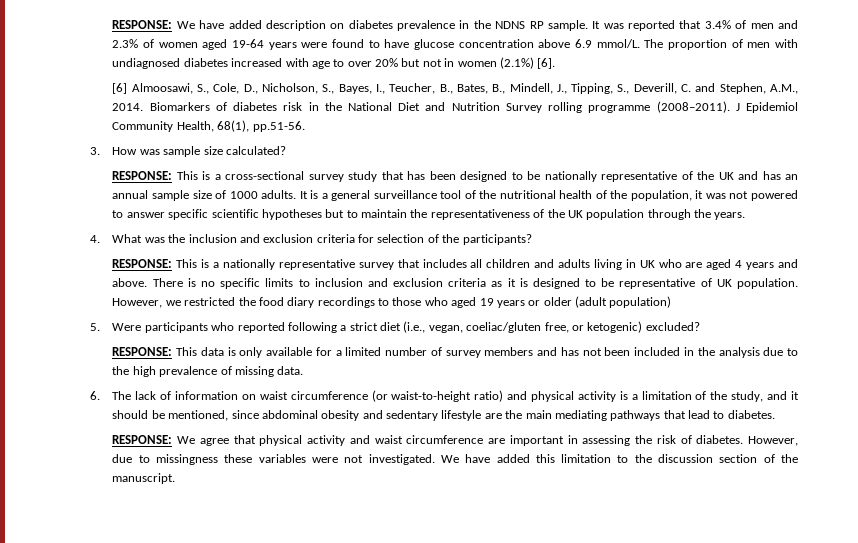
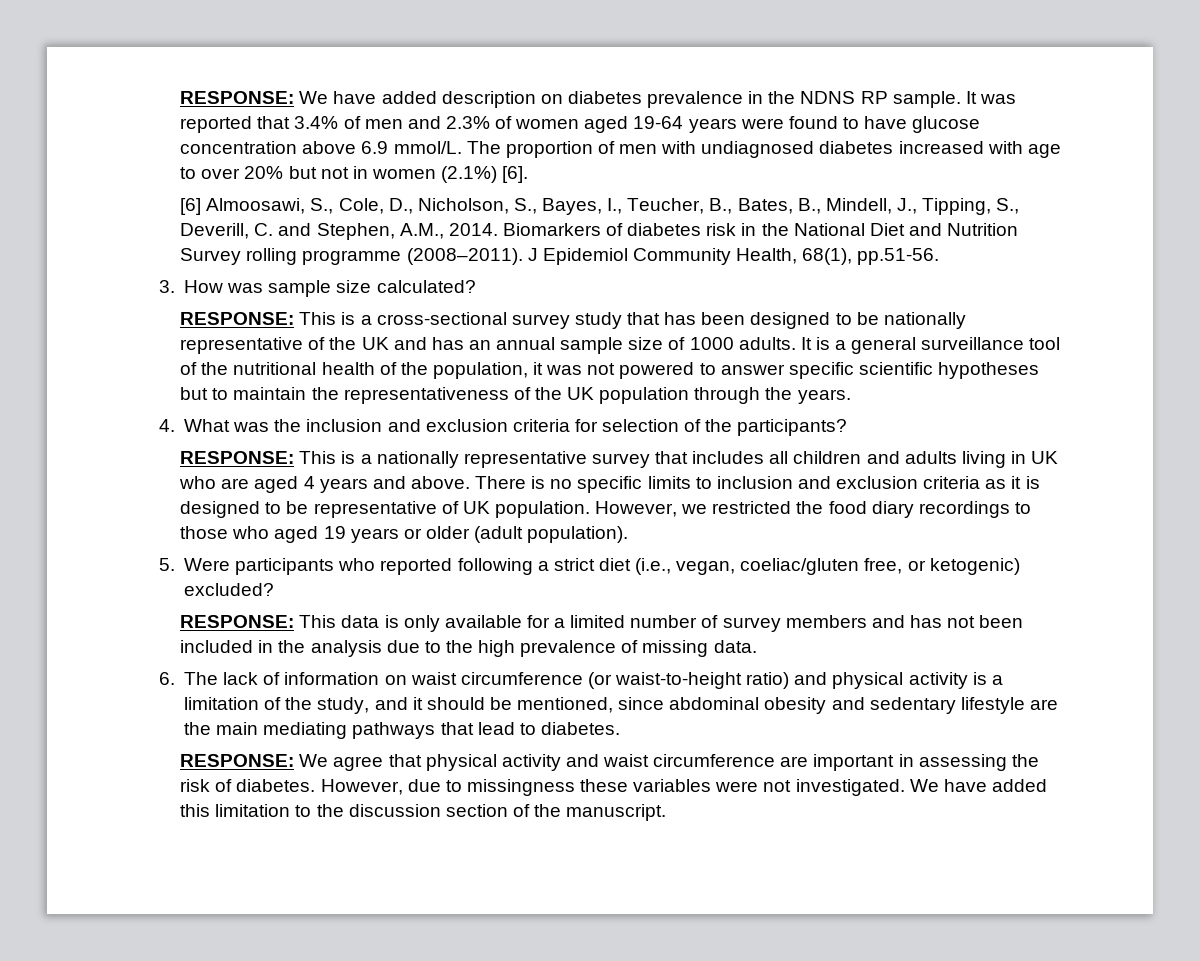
- However, we restricted the food diary recordings to those who aged 19 years or older (adult population)
+ However, we restricted the food diary recordings to those who aged 19 years or older (adult population).

